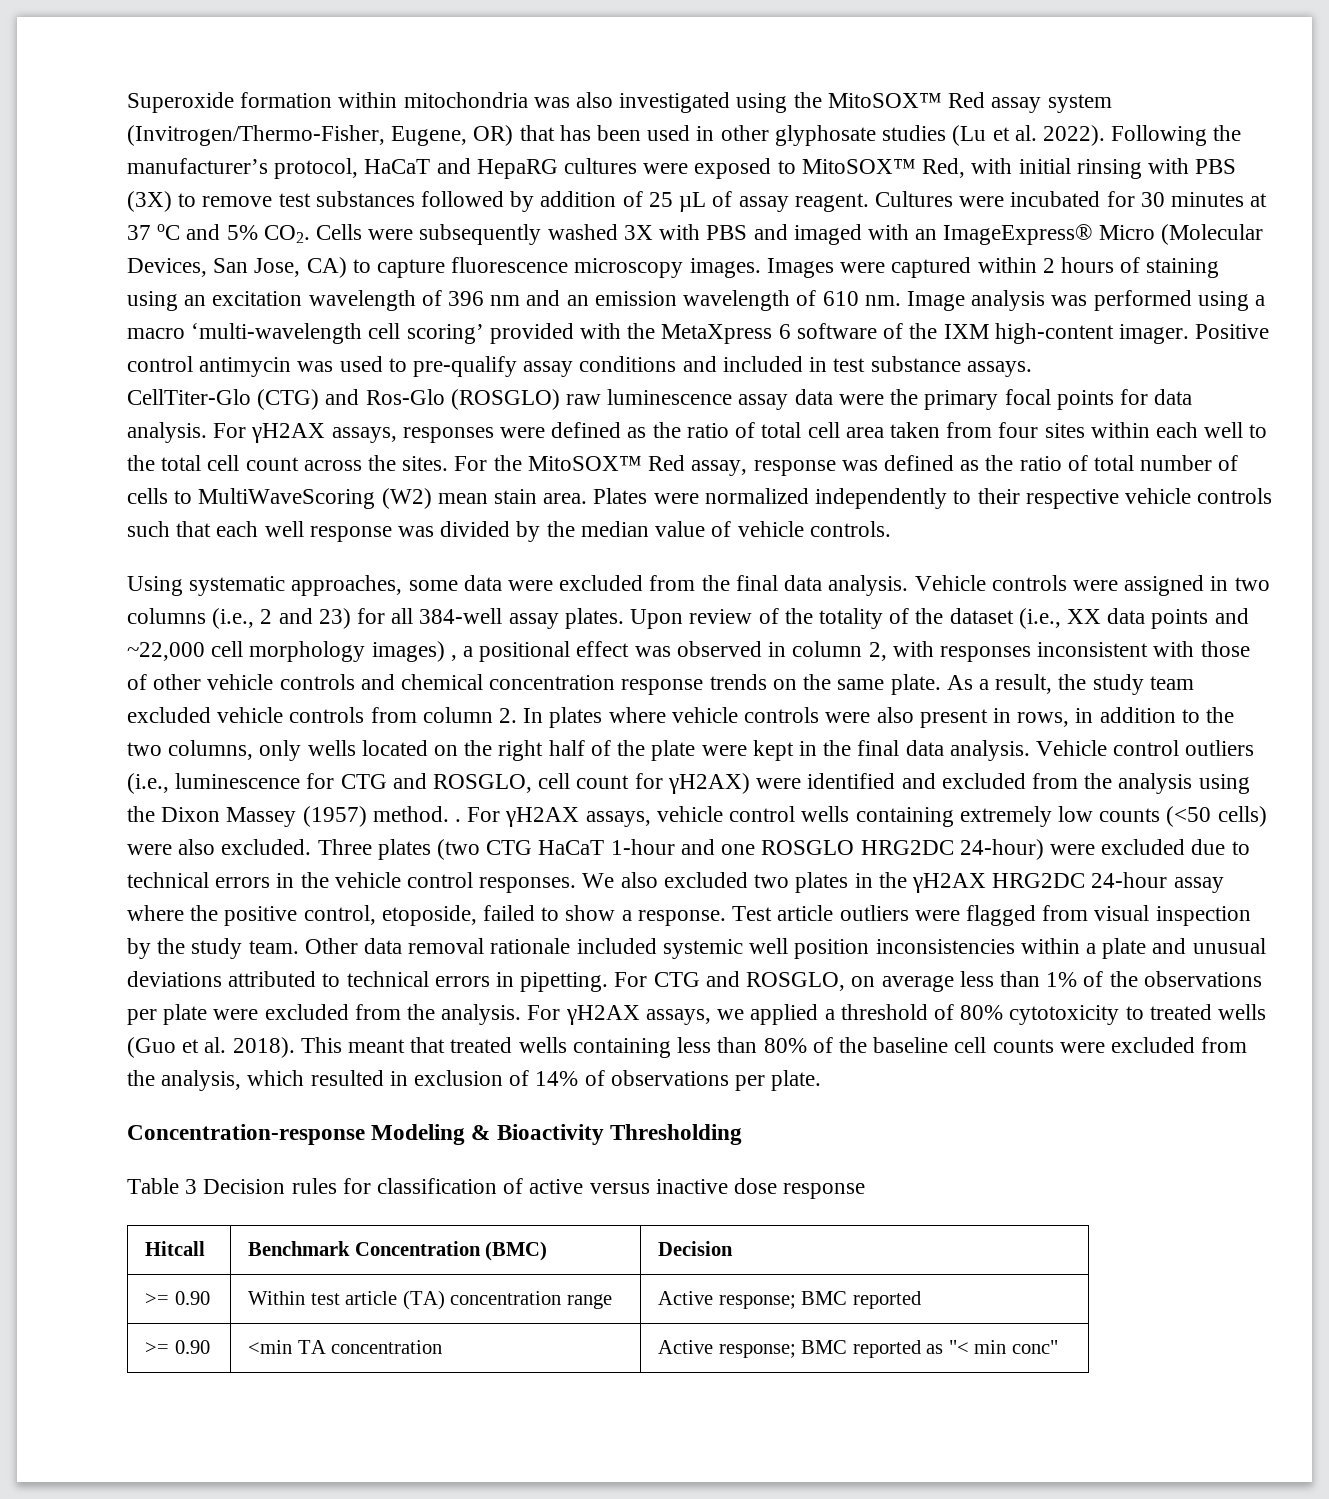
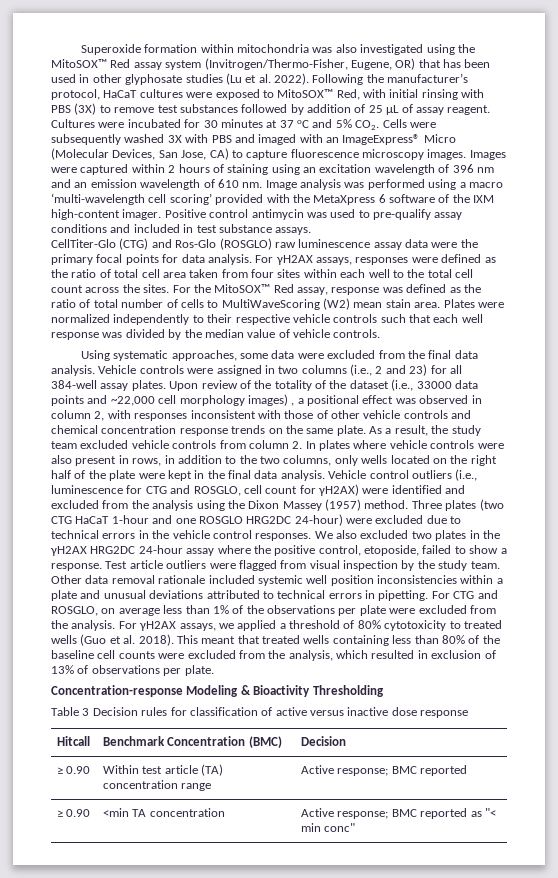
- Following the manufacturer’s protocol, HaCaT and HepaRG cultures were exposed to MitoSOX™ Red, with initial rinsing with PBS (3X) to remove test substances followed by addition of 25 µL of assay reagent.
+ Following the manufacturer’s protocol, HaCaT cultures were exposed to MitoSOX™ Red, with initial rinsing with PBS (3X) to remove test substances followed by addition of 25 µL of assay reagent.
- Upon review of the totality of the dataset (i.e., XX data points and ~22,000 cell morphology images) , a positional effect was observed in column 2, with responses inconsistent with those of other vehicle controls and chemical concentration response trends on the same plate.
+ Upon review of the totality of the dataset (i.e., 33000 data points and ~22,000 cell morphology images) , a positional effect was observed in column 2, with responses inconsistent with those of other vehicle controls and chemical concentration response trends on the same plate.
- Vehicle control outliers (i.e., luminescence for CTG and ROSGLO, cell count for γH2AX) were identified and excluded from the analysis using the Dixon Massey (1957) method. . For γH2AX assays, vehicle control wells containing extremely low counts (<50 cells) were also excluded.
+ Vehicle control outliers (i.e., luminescence for CTG and ROSGLO, cell count for γH2AX) were identified and excluded from the analysis using the Dixon Massey (1957) method.
- This meant that treated wells containing less than 80% of the baseline cell counts were excluded from the analysis, which resulted in exclusion of 14% of observations per plate.
+ This meant that treated wells containing less than 80% of the baseline cell counts were excluded from the analysis, which resulted in exclusion of 13% of observations per plate.
- >= 0.90 | Within test article (TA) concentration range | Active response; BMC reported
+ ≥ 0.90 | Within test article (TA) concentration range | Active response; BMC reported
- >= 0.90 | <min TA concentration | Active response; BMC reported as "< min conc"
+ ≥ 0.90 | <min TA concentration | Active response; BMC reported as "< min conc"

